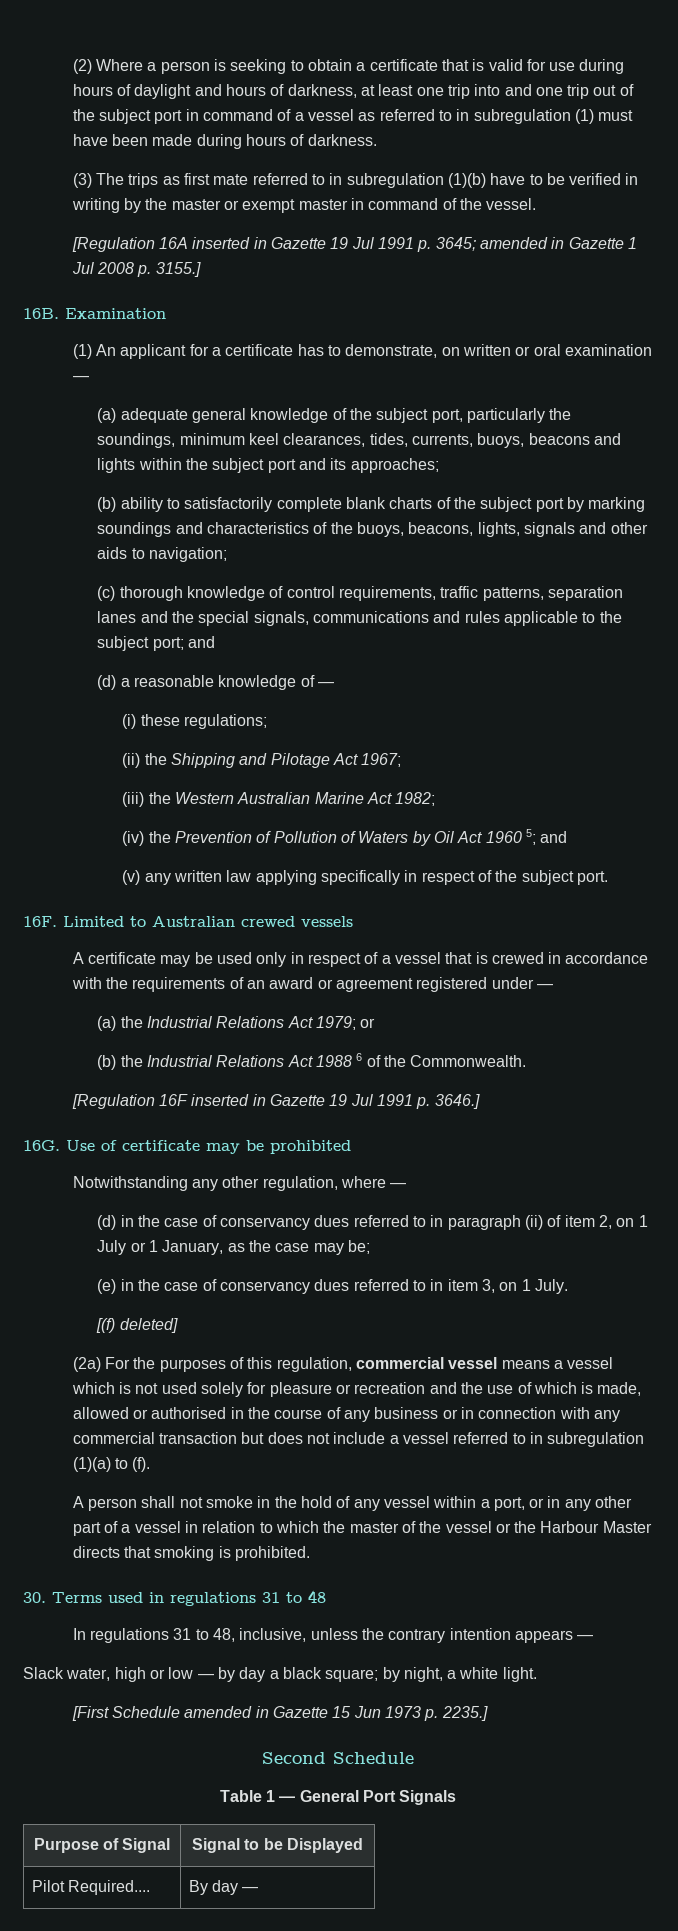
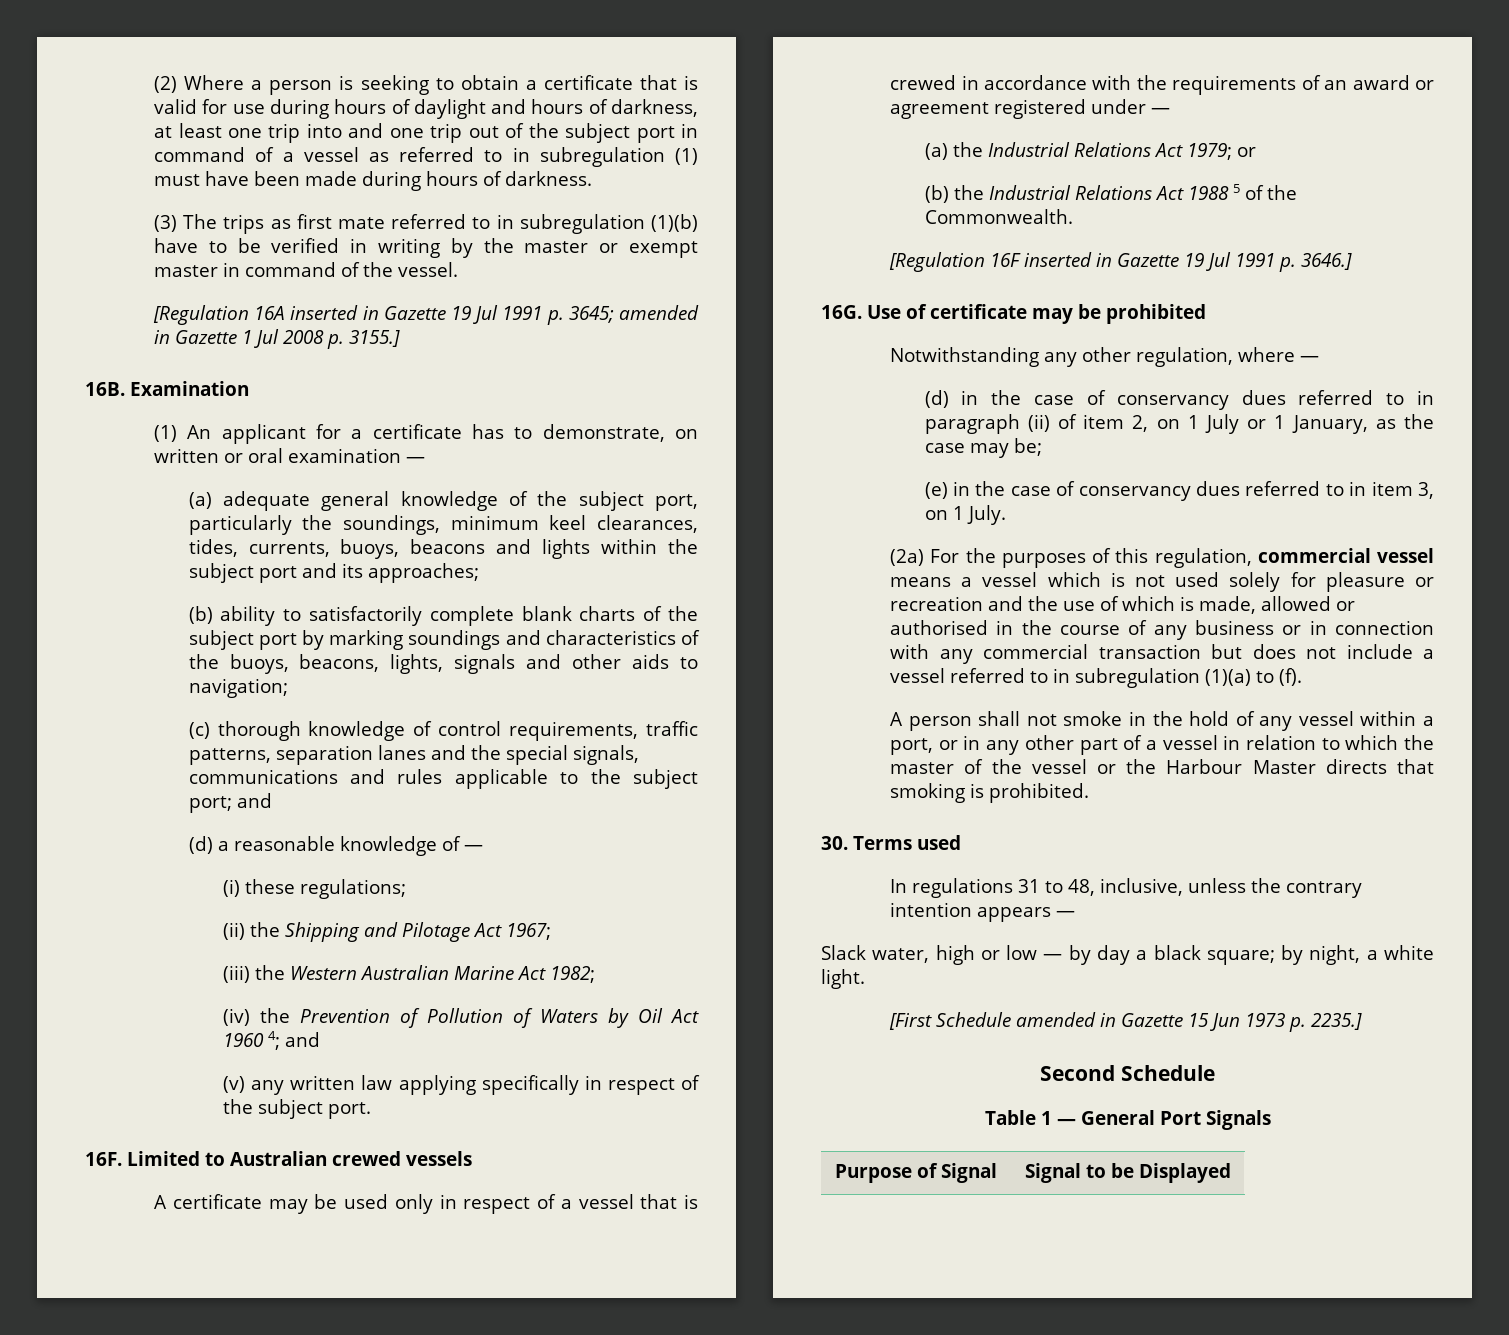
- (iv) the Prevention of Pollution of Waters by Oil Act 1960 5; and
+ (iv) the Prevention of Pollution of Waters by Oil Act 1960 4; and
- (b) the Industrial Relations Act 1988 6 of the Commonwealth.
+ (b) the Industrial Relations Act 1988 5 of the Commonwealth.
- [(f) deleted]
- 30. Terms used in regulations 31 to 48
+ 30. Terms used
- Pilot Required.... | By day —

